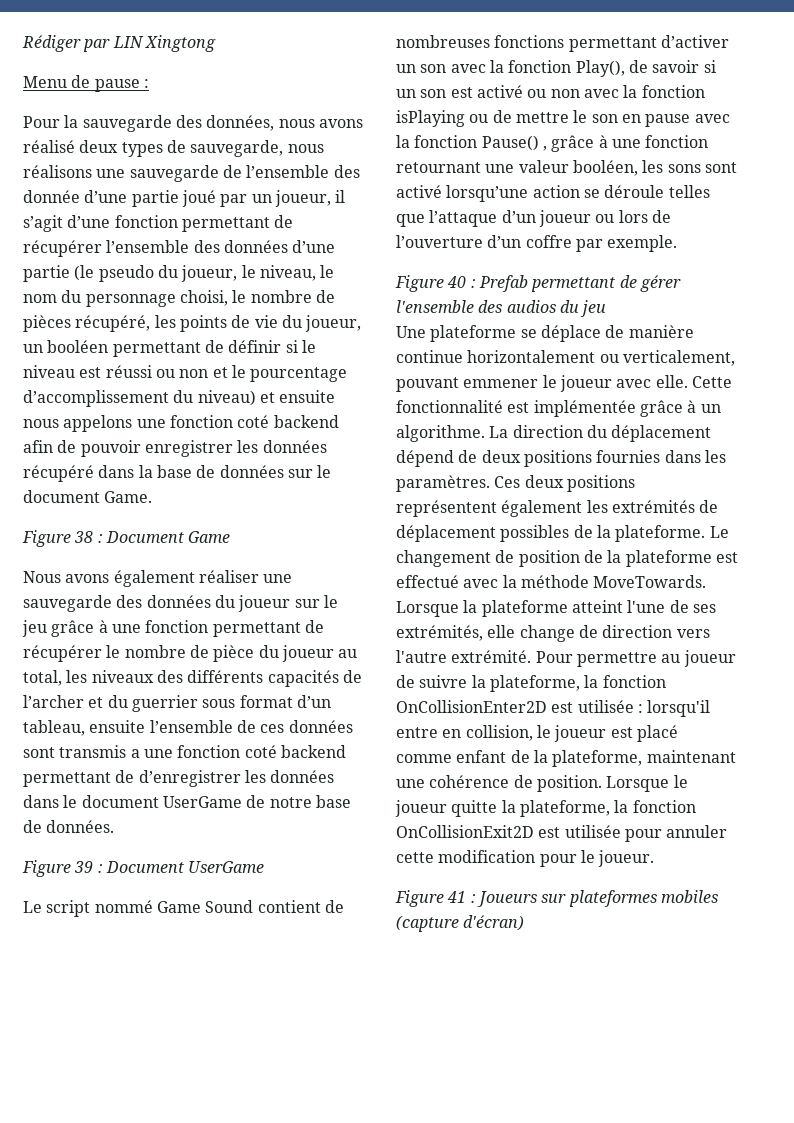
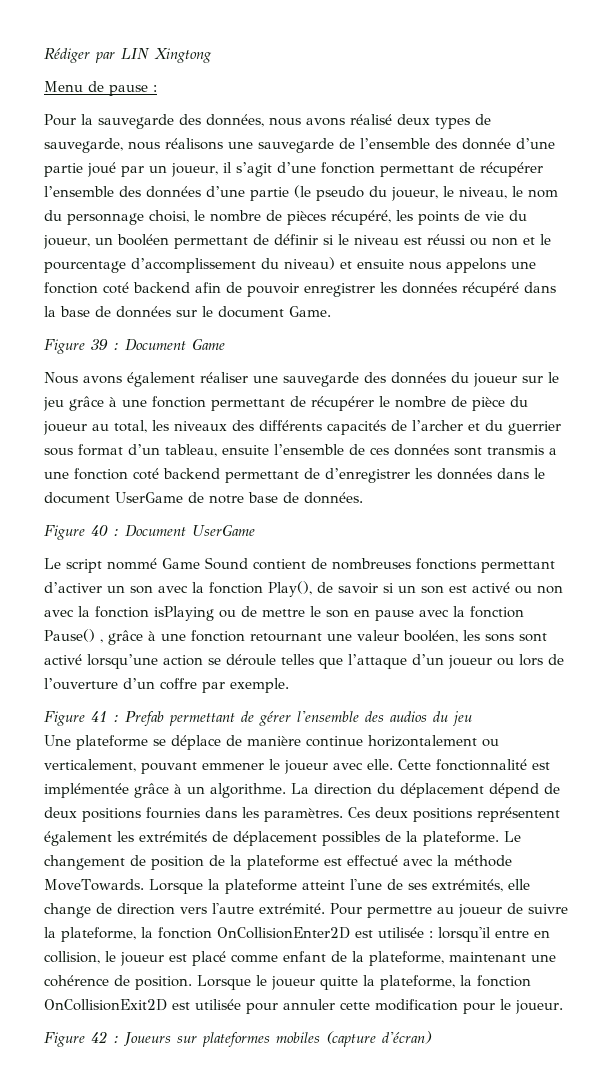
- Figure 38 : Document Game
+ Figure 39 : Document Game
- Figure 39 : Document UserGame
+ Figure 40 : Document UserGame
- Figure 40 : Prefab permettant de gérer l'ensemble des audios du jeu
+ Figure 41 : Prefab permettant de gérer l'ensemble des audios du jeu
- Figure 41 : Joueurs sur plateformes mobiles (capture d'écran)
+ Figure 42 : Joueurs sur plateformes mobiles (capture d'écran)

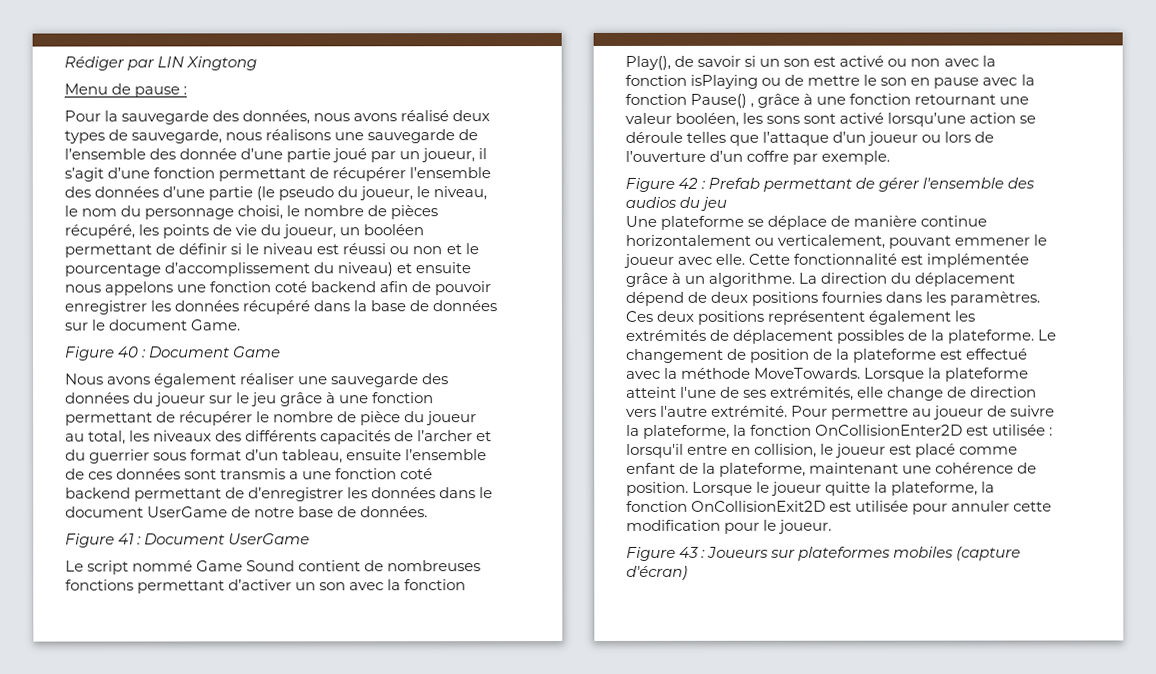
- Figure 39 : Document Game
+ Figure 40 : Document Game
- Figure 40 : Document UserGame
+ Figure 41 : Document UserGame
- Figure 41 : Prefab permettant de gérer l'ensemble des audios du jeu
+ Figure 42 : Prefab permettant de gérer l'ensemble des audios du jeu
- Figure 42 : Joueurs sur plateformes mobiles (capture d'écran)
+ Figure 43 : Joueurs sur plateformes mobiles (capture d'écran)

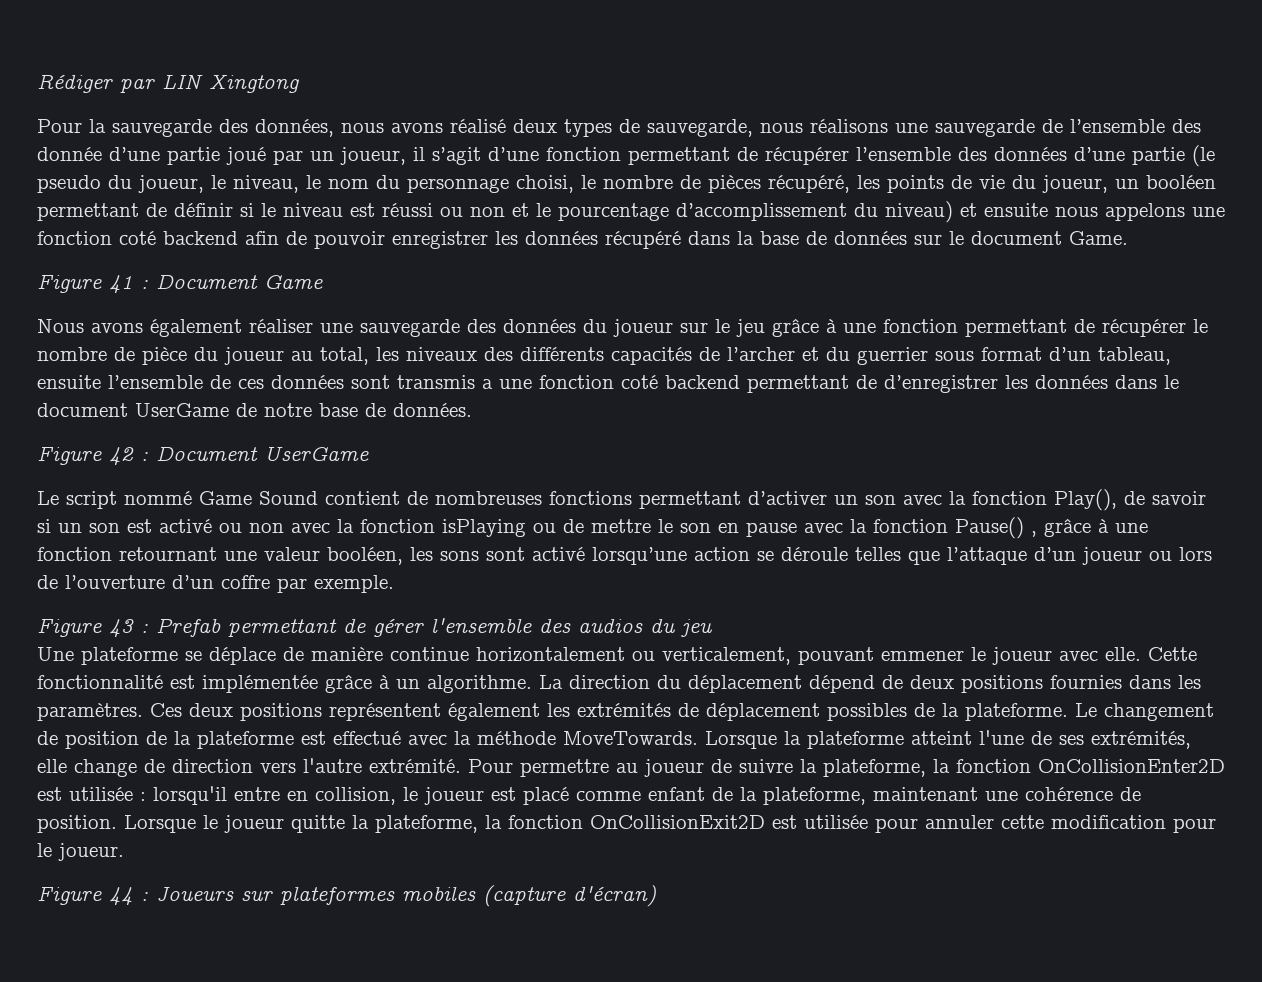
- Menu de pause :
- Figure 40 : Document Game
+ Figure 41 : Document Game
- Figure 41 : Document UserGame
+ Figure 42 : Document UserGame
- Figure 42 : Prefab permettant de gérer l'ensemble des audios du jeu
+ Figure 43 : Prefab permettant de gérer l'ensemble des audios du jeu
- Figure 43 : Joueurs sur plateformes mobiles (capture d'écran)
+ Figure 44 : Joueurs sur plateformes mobiles (capture d'écran)

